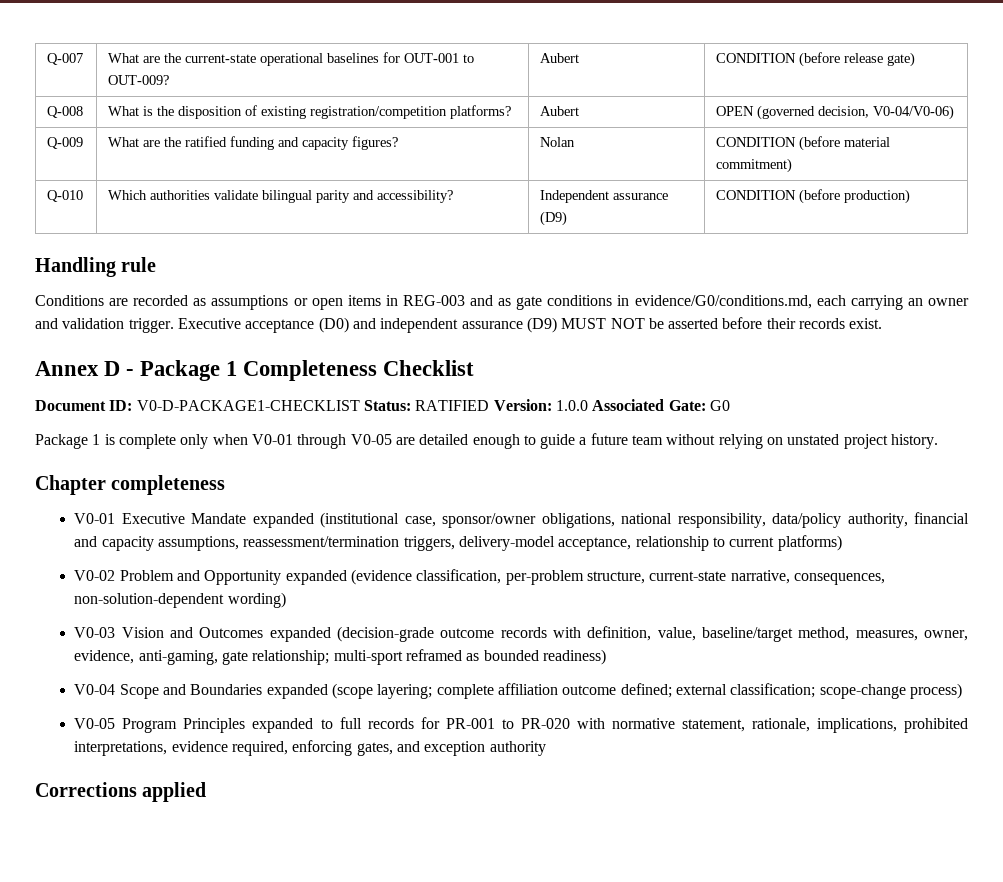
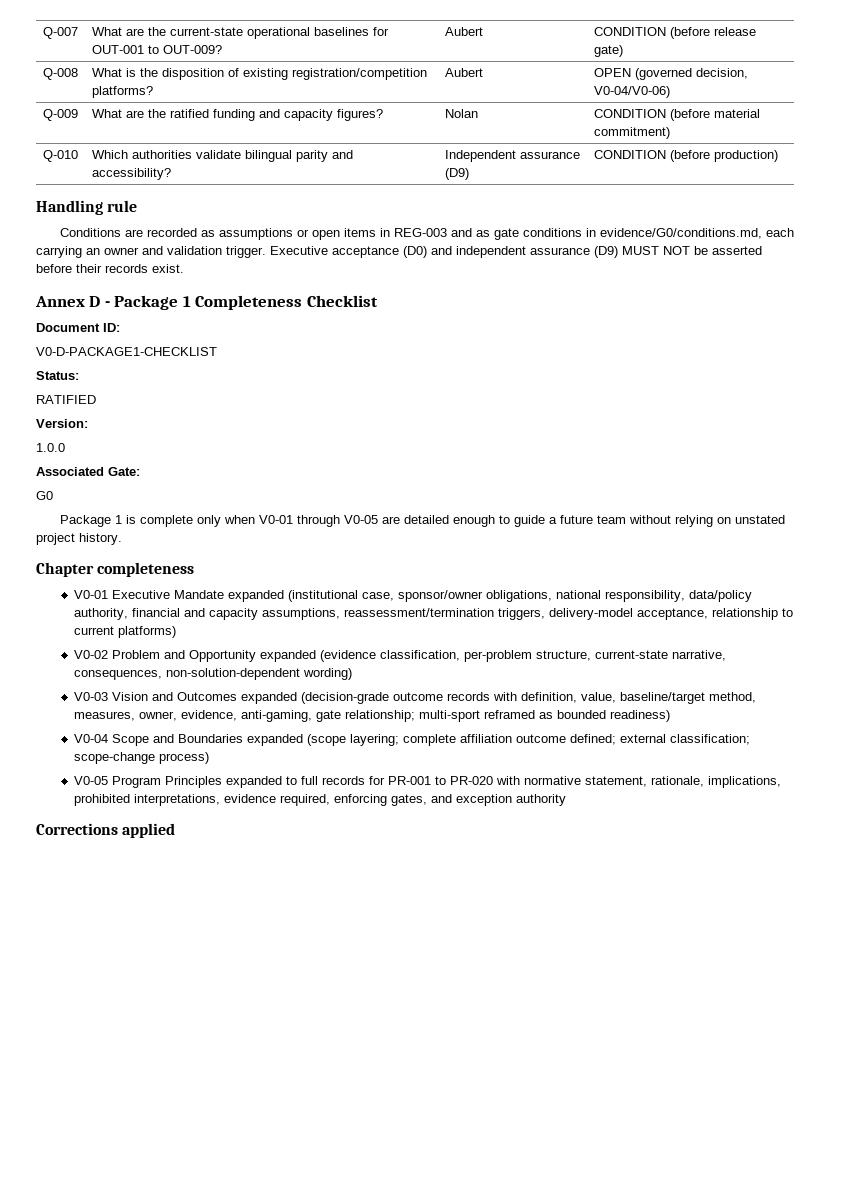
- Document ID: V0-D-PACKAGE1-CHECKLIST Status: RATIFIED Version: 1.0.0 Associated Gate: G0
+ Document ID:
+ V0-D-PACKAGE1-CHECKLIST
+ Status:
+ RATIFIED
+ Version:
+ 1.0.0
+ Associated Gate:
+ G0

